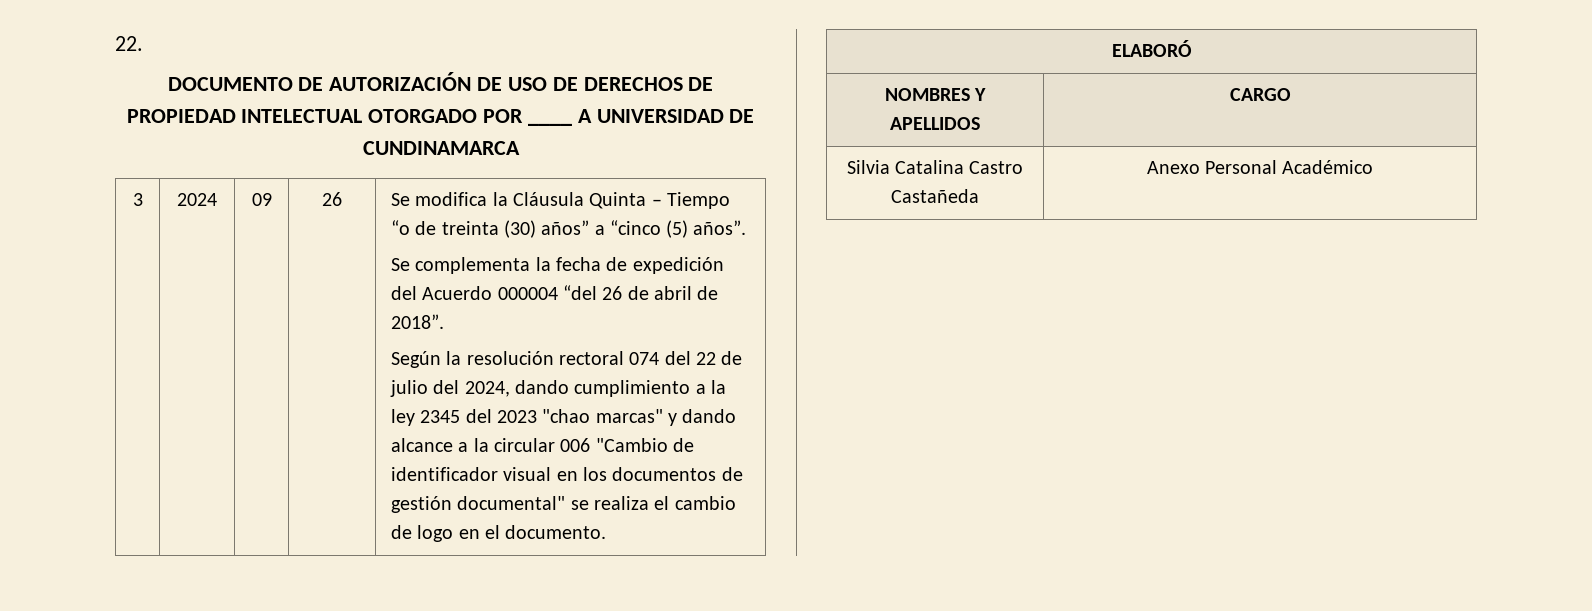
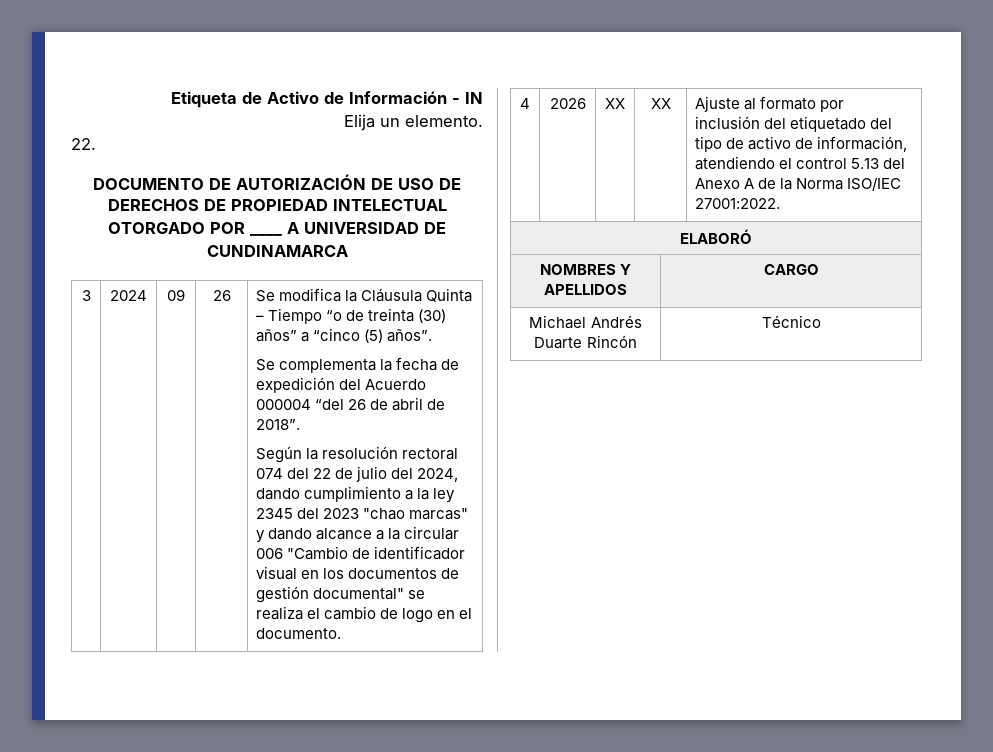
+ Etiqueta de Activo de Información - IN
+ Elija un elemento.
+ 4 | 2026 | XX | XX | Ajuste al formato por inclusión del etiquetado del tipo de activo de información, atendiendo el control 5.13 del Anexo A de la Norma ISO/IEC 27001:2022.
- Silvia Catalina Castro Castañeda | Anexo Personal Académico
+ Michael Andrés Duarte Rincón | Técnico

